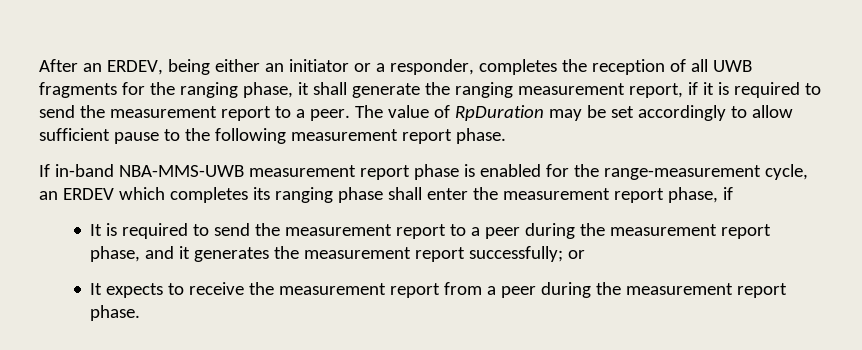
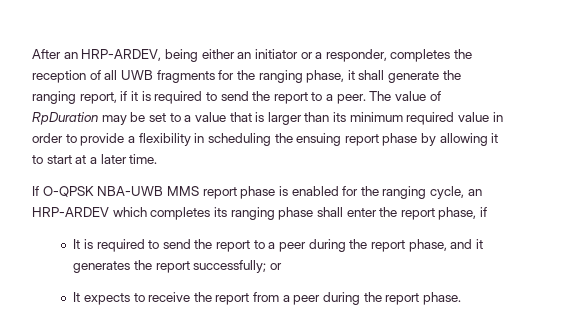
- After an ERDEV, being either an initiator or a responder, completes the reception of all UWB fragments for the ranging phase, it shall generate the ranging measurement report, if it is required to send the measurement report to a peer.
+ After an HRP-ARDEV, being either an initiator or a responder, completes the reception of all UWB fragments for the ranging phase, it shall generate the ranging report, if it is required to send the report to a peer.
- The value of RpDuration may be set accordingly to allow sufficient pause to the following measurement report phase.
- If in-band NBA-MMS-UWB measurement report phase is enabled for the range-measurement cycle, an ERDEV which completes its ranging phase shall enter the measurement report phase, if
+ The value of RpDuration may be set to a value that is larger than its minimum required value in order to provide a flexibility in scheduling the ensuing report phase by allowing it to start at a later time.
+ If O-QPSK NBA-UWB MMS report phase is enabled for the ranging cycle, an HRP-ARDEV which completes its ranging phase shall enter the report phase, if
- It is required to send the measurement report to a peer during the measurement report phase, and it generates the measurement report successfully; or
+ It is required to send the report to a peer during the report phase, and it generates the report successfully; or
- It expects to receive the measurement report from a peer during the measurement report phase.
+ It expects to receive the report from a peer during the report phase.

